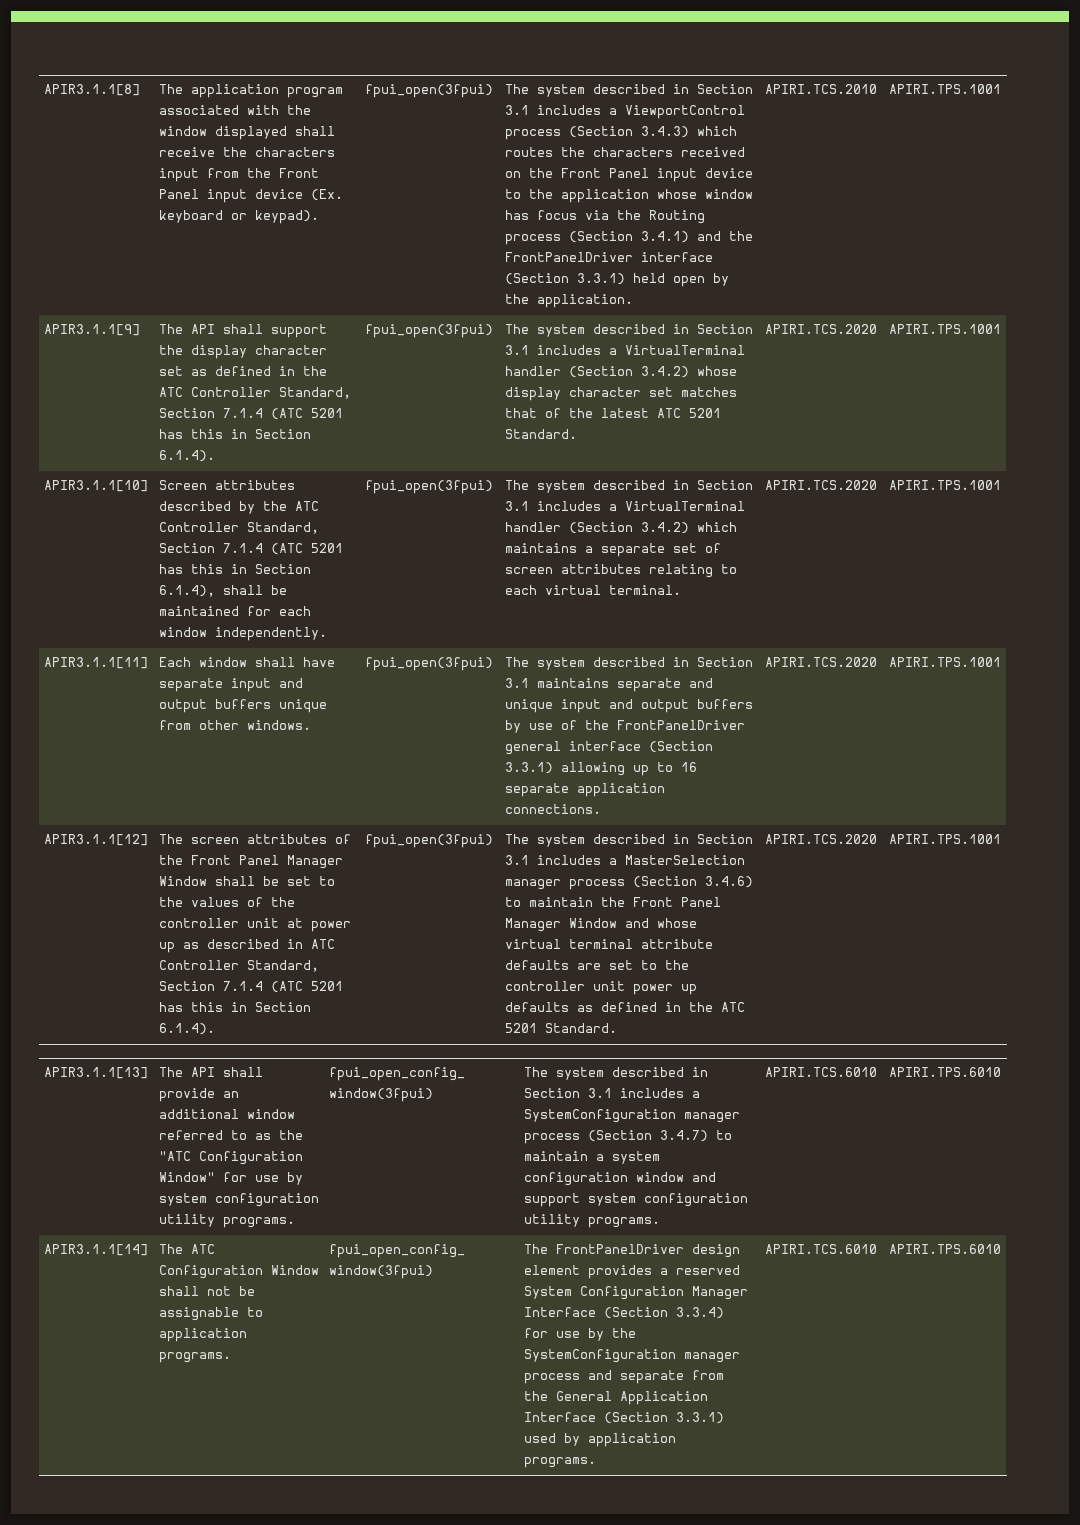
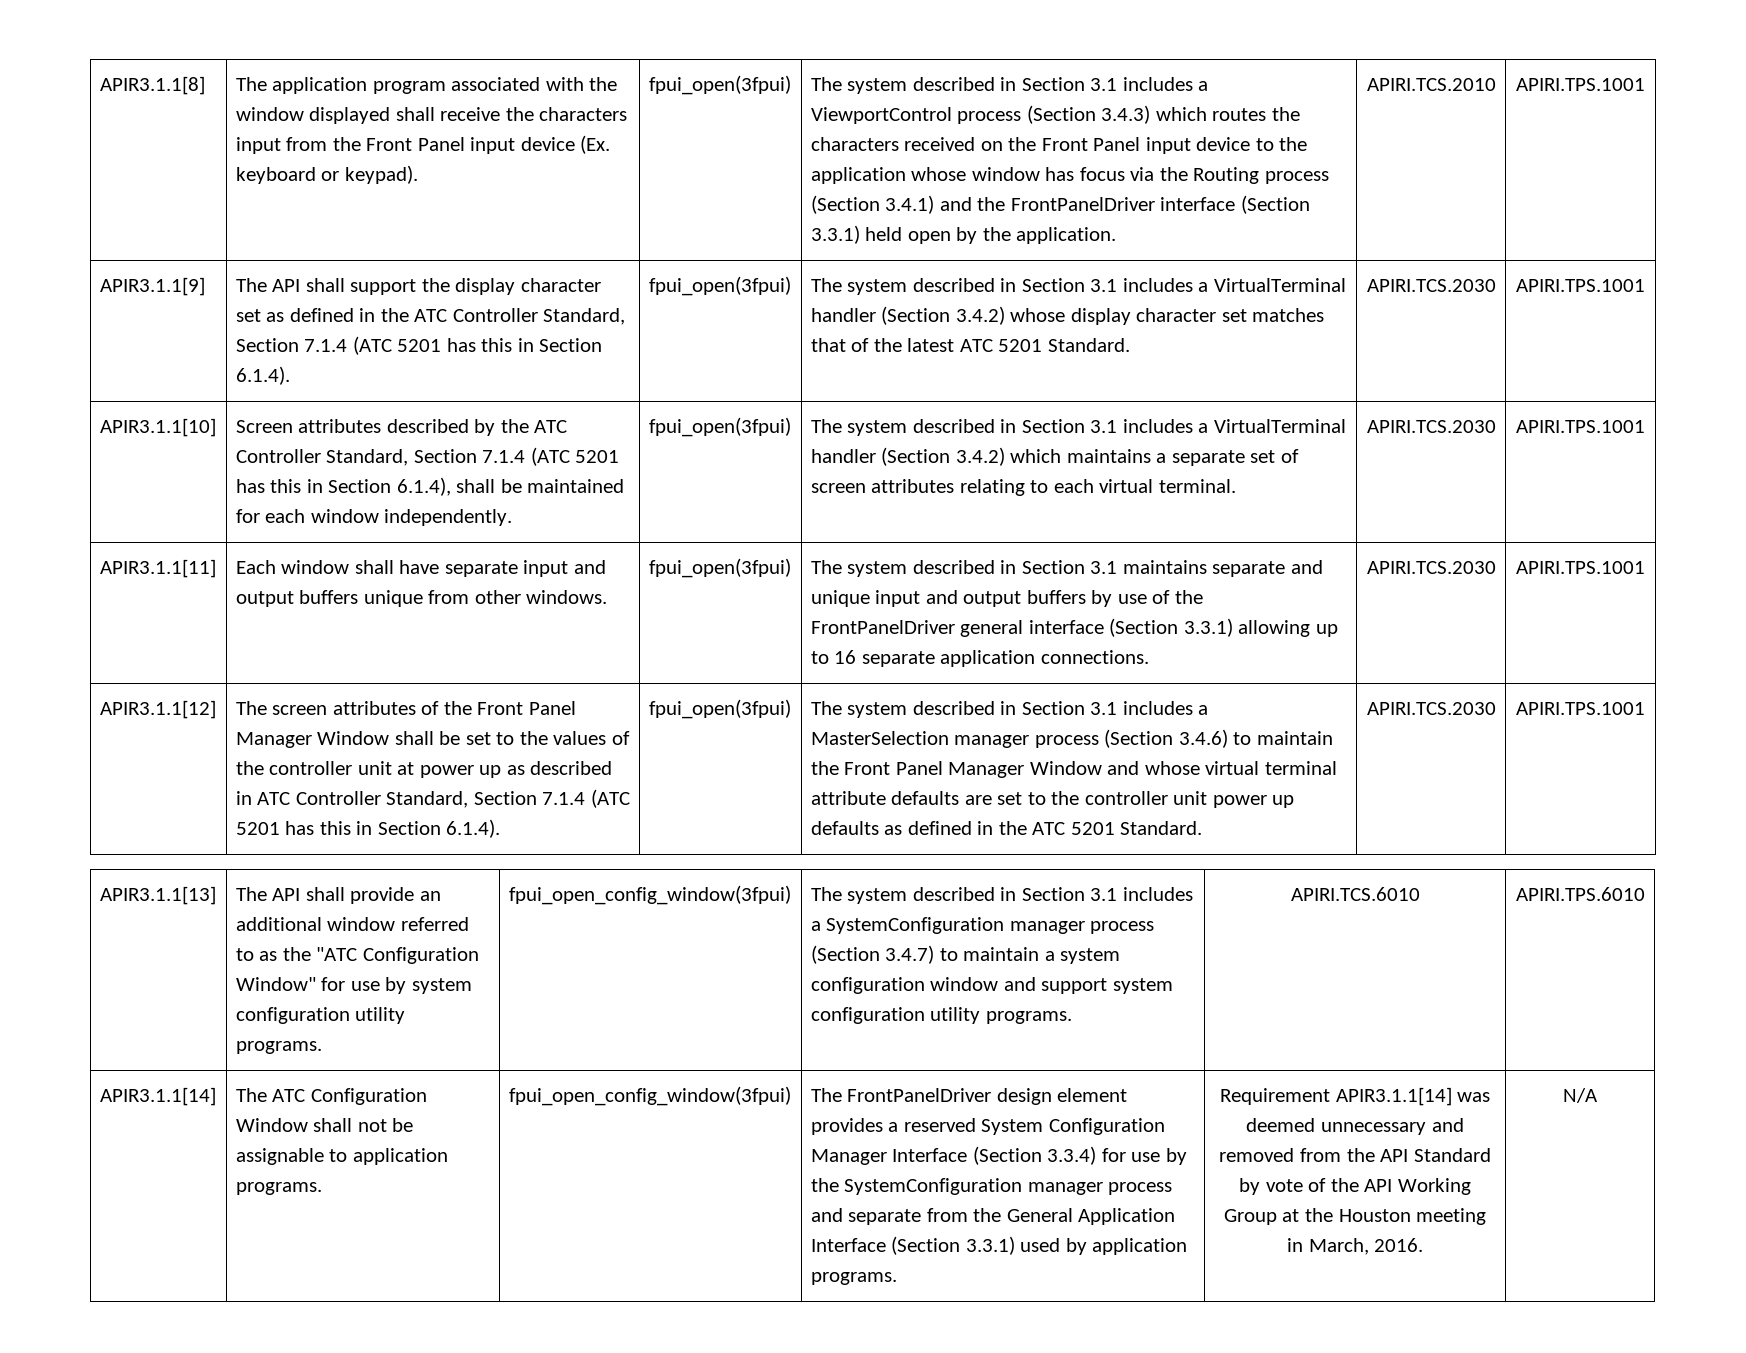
- The system described in Section 3.1 includes a VirtualTerminal handler (Section 3.4.2) whose display character set matches that of the latest ATC 5201 Standard. | APIRI.TCS.2020
+ The system described in Section 3.1 includes a VirtualTerminal handler (Section 3.4.2) whose display character set matches that of the latest ATC 5201 Standard. | APIRI.TCS.2030
- The system described in Section 3.1 includes a VirtualTerminal handler (Section 3.4.2) which maintains a separate set of screen attributes relating to each virtual terminal. | APIRI.TCS.2020
+ The system described in Section 3.1 includes a VirtualTerminal handler (Section 3.4.2) which maintains a separate set of screen attributes relating to each virtual terminal. | APIRI.TCS.2030
- The system described in Section 3.1 maintains separate and unique input and output buffers by use of the FrontPanelDriver general interface (Section 3.3.1) allowing up to 16 separate application connections. | APIRI.TCS.2020
+ The system described in Section 3.1 maintains separate and unique input and output buffers by use of the FrontPanelDriver general interface (Section 3.3.1) allowing up to 16 separate application connections. | APIRI.TCS.2030
- The system described in Section 3.1 includes a MasterSelection manager process (Section 3.4.6) to maintain the Front Panel Manager Window and whose virtual terminal attribute defaults are set to the controller unit power up defaults as defined in the ATC 5201 Standard. | APIRI.TCS.2020
+ The system described in Section 3.1 includes a MasterSelection manager process (Section 3.4.6) to maintain the Front Panel Manager Window and whose virtual terminal attribute defaults are set to the controller unit power up defaults as defined in the ATC 5201 Standard. | APIRI.TCS.2030
- The FrontPanelDriver design element provides a reserved System Configuration Manager Interface (Section 3.3.4) for use by the SystemConfiguration manager process and separate from the General Application Interface (Section 3.3.1) used by application programs. | APIRI.TCS.6010 | APIRI.TPS.6010
+ The FrontPanelDriver design element provides a reserved System Configuration Manager Interface (Section 3.3.4) for use by the SystemConfiguration manager process and separate from the General Application Interface (Section 3.3.1) used by application programs. | Requirement APIR3.1.1[14] was deemed unnecessary and removed from the API Standard by vote of the API Working Group at the Houston meeting in March, 2016. | N/A

